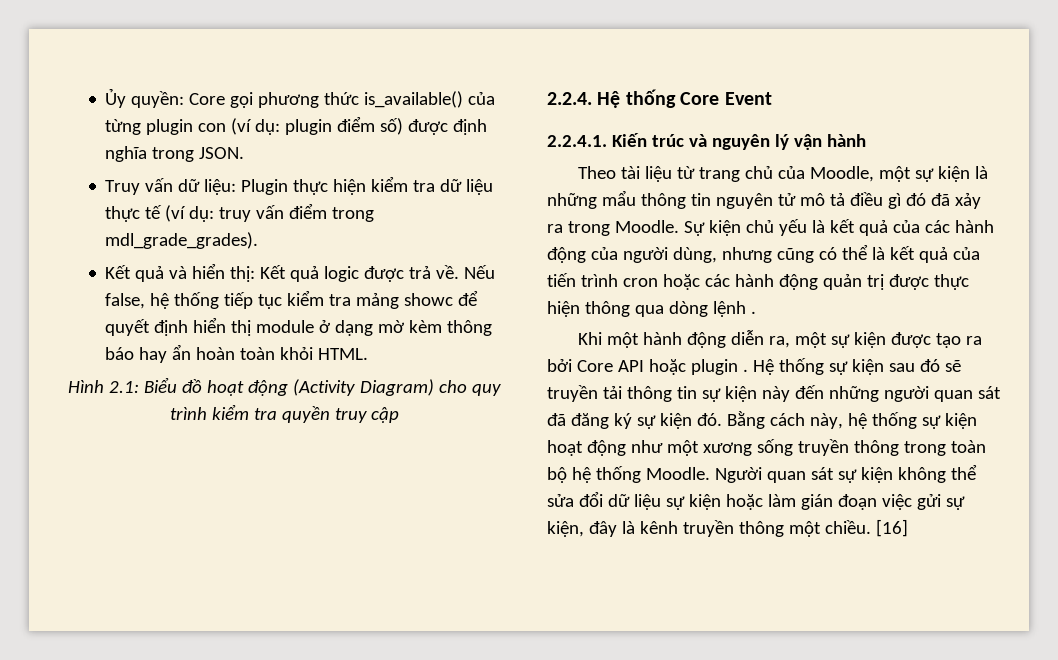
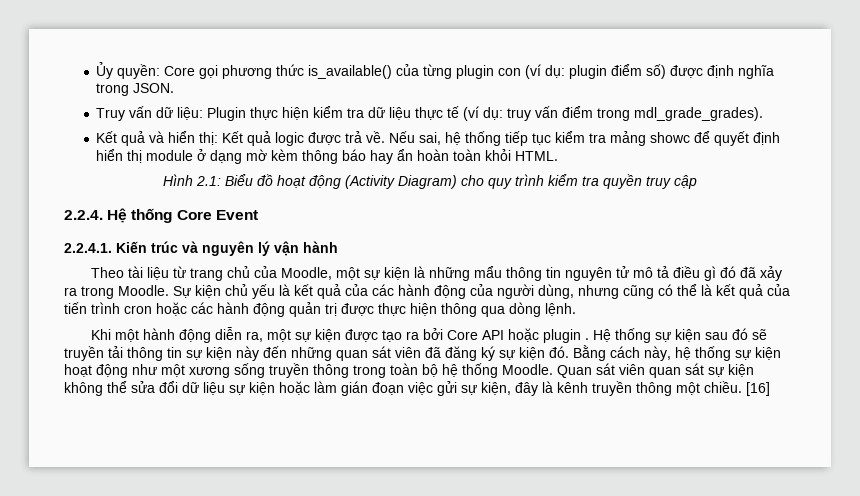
- Nếu false, hệ thống tiếp tục kiểm tra mảng showc để quyết định hiển thị module ở dạng mờ kèm thông báo hay ẩn hoàn toàn khỏi HTML.
+ Nếu sai, hệ thống tiếp tục kiểm tra mảng showc để quyết định hiển thị module ở dạng mờ kèm thông báo hay ẩn hoàn toàn khỏi HTML.
- Sự kiện chủ yếu là kết quả của các hành động của người dùng, nhưng cũng có thể là kết quả của tiến trình cron hoặc các hành động quản trị được thực hiện thông qua dòng lệnh .
+ Sự kiện chủ yếu là kết quả của các hành động của người dùng, nhưng cũng có thể là kết quả của tiến trình cron hoặc các hành động quản trị được thực hiện thông qua dòng lệnh.
- Hệ thống sự kiện sau đó sẽ truyền tải thông tin sự kiện này đến những người quan sát đã đăng ký sự kiện đó.
+ Hệ thống sự kiện sau đó sẽ truyền tải thông tin sự kiện này đến những quan sát viên đã đăng ký sự kiện đó.
- Người quan sát sự kiện không thể sửa đổi dữ liệu sự kiện hoặc làm gián đoạn việc gửi sự kiện, đây là kênh truyền thông một chiều.
+ Quan sát viên quan sát sự kiện không thể sửa đổi dữ liệu sự kiện hoặc làm gián đoạn việc gửi sự kiện, đây là kênh truyền thông một chiều.

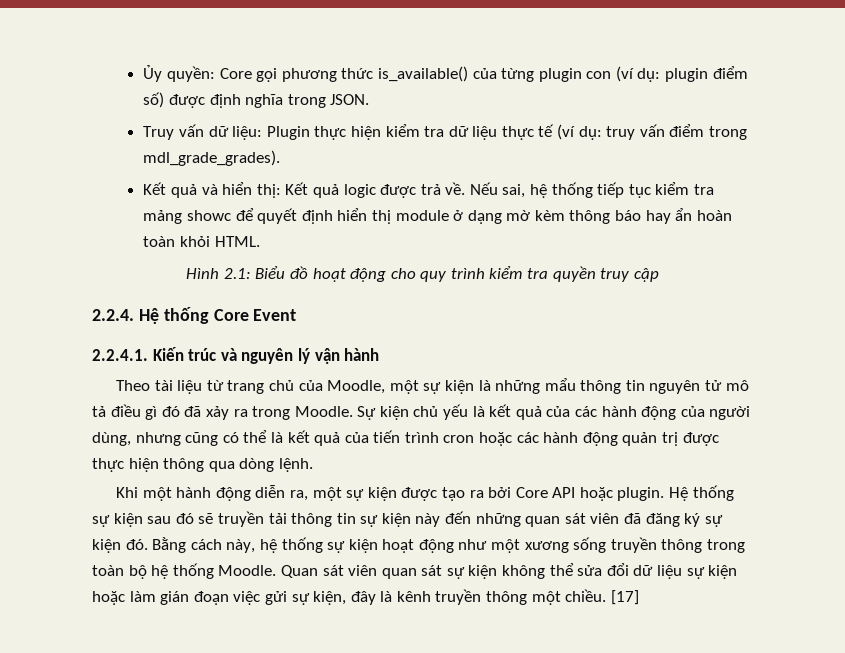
- Hình 2.1: Biểu đồ hoạt động (Activity Diagram) cho quy trình kiểm tra quyền truy cập
+ Hình 2.1: Biểu đồ hoạt động cho quy trình kiểm tra quyền truy cập
- Khi một hành động diễn ra, một sự kiện được tạo ra bởi Core API hoặc plugin .
+ Khi một hành động diễn ra, một sự kiện được tạo ra bởi Core API hoặc plugin.
- [16]
+ [17]

